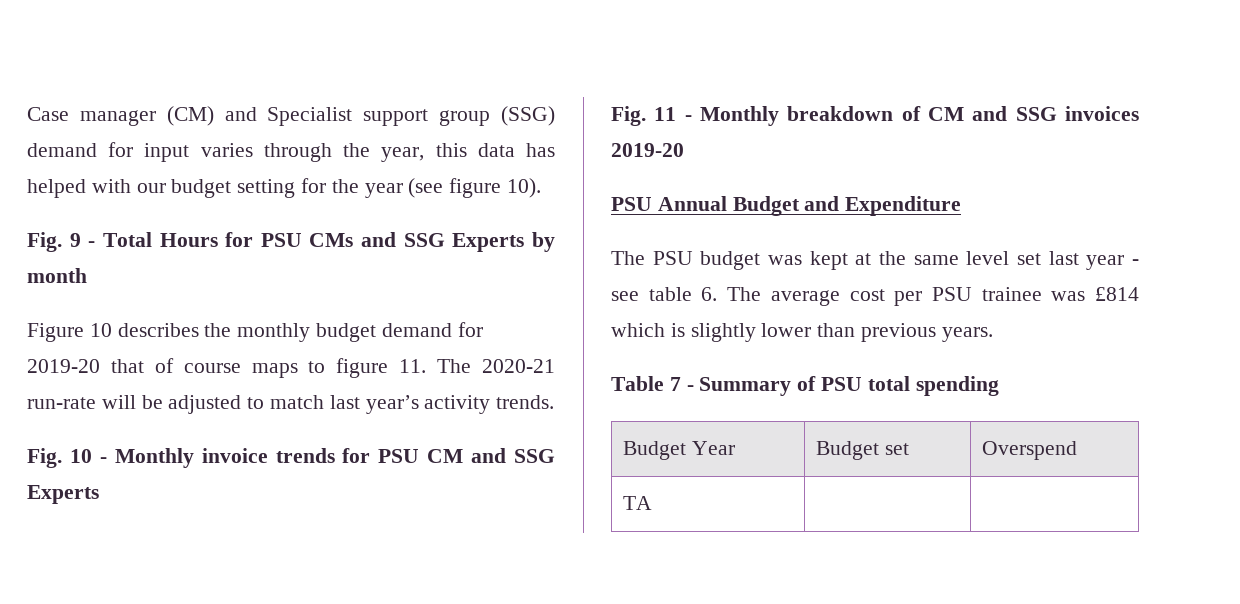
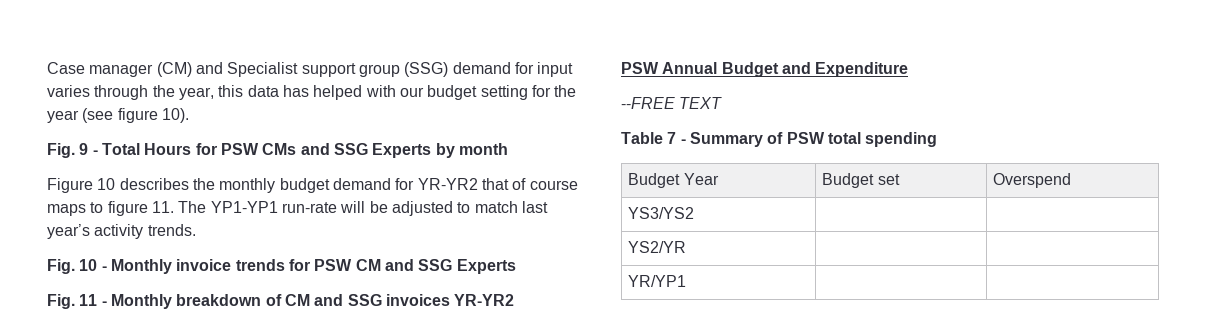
- Fig. 9 - Total Hours for PSU CMs and SSG Experts by month
+ Fig. 9 - Total Hours for PSW CMs and SSG Experts by month
- Figure 10 describes the monthly budget demand for 2019-20 that of course maps to figure 11. The 2020-21 run-rate will be adjusted to match last year’s activity trends.
+ Figure 10 describes the monthly budget demand for YR-YR2 that of course maps to figure 11. The YP1-YP1 run-rate will be adjusted to match last year’s activity trends.
- Fig. 10 - Monthly invoice trends for PSU CM and SSG Experts
+ Fig. 10 - Monthly invoice trends for PSW CM and SSG Experts
- Fig. 11 - Monthly breakdown of CM and SSG invoices 2019-20
- PSU Annual Budget and Expenditure
+ Fig. 11 - Monthly breakdown of CM and SSG invoices YR-YR2
+ PSW Annual Budget and Expenditure
- The PSU budget was kept at the same level set last year - see table 6. The average cost per PSU trainee was £814 which is slightly lower than previous years.
+ --FREE TEXT
- Table 7 - Summary of PSU total spending
+ Table 7 - Summary of PSW total spending
- TA | |
+ YS3/YS2 | |
+ YS2/YR | |
+ YR/YP1 | |

